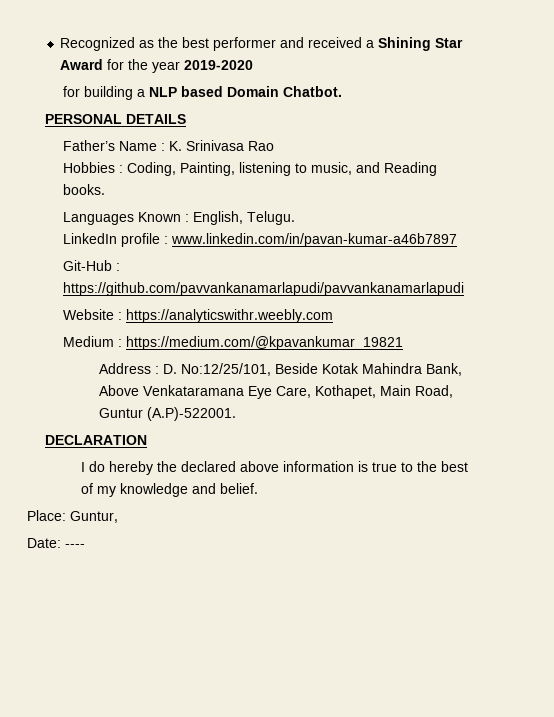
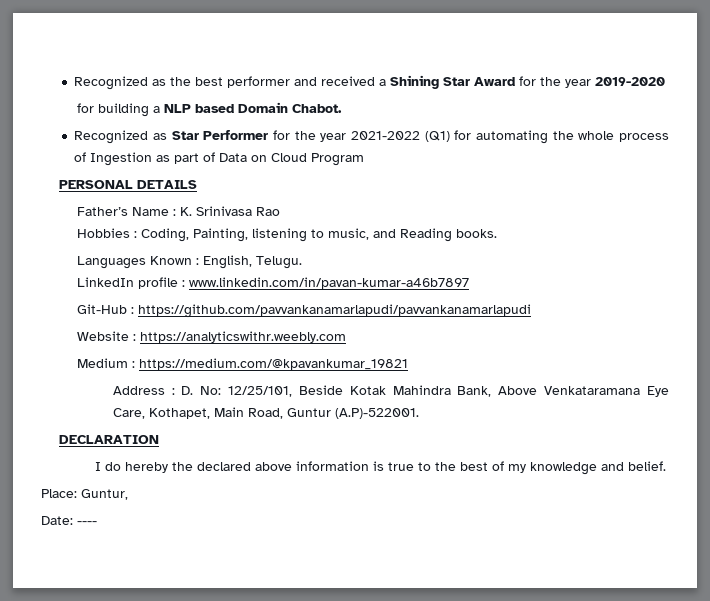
- for building a NLP based Domain Chatbot.
+ for building a NLP based Domain Chabot.
+ Recognized as Star Performer for the year 2021-2022 (Q1) for automating the whole process of Ingestion as part of Data on Cloud Program
- Address : D. No:12/25/101, Beside Kotak Mahindra Bank, Above Venkataramana Eye Care, Kothapet, Main Road, Guntur (A.P)-522001.
+ Address : D. No: 12/25/101, Beside Kotak Mahindra Bank, Above Venkataramana Eye Care, Kothapet, Main Road, Guntur (A.P)-522001.

